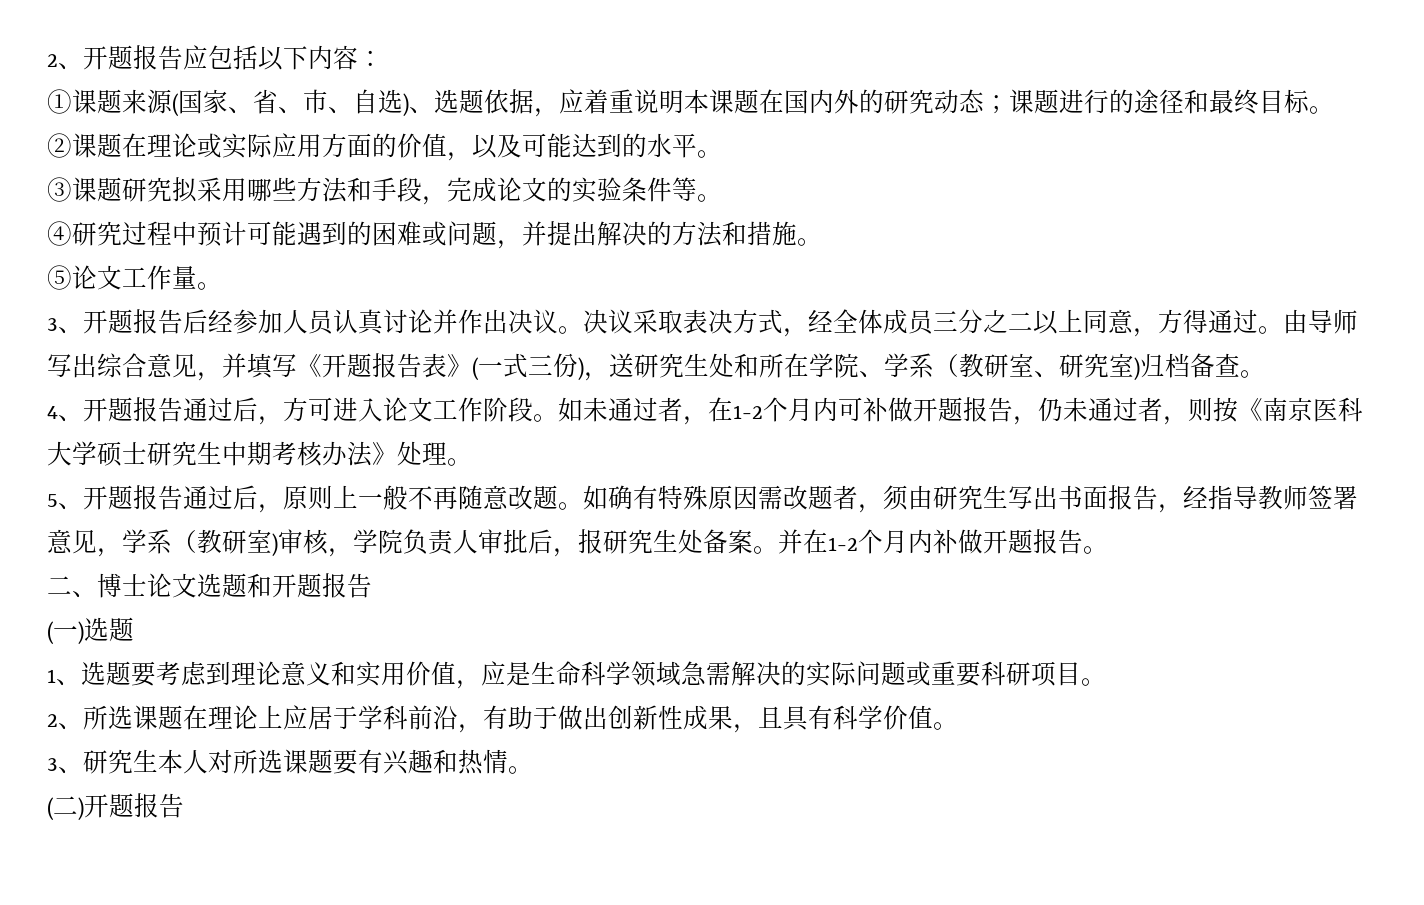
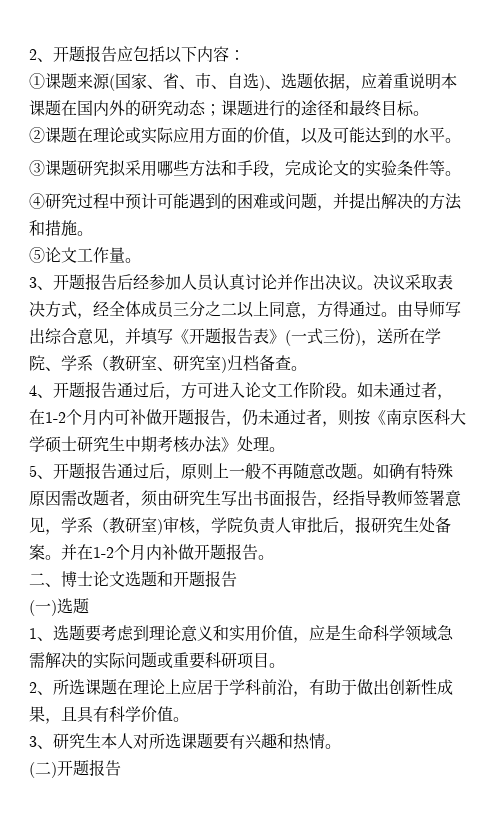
- 由导师写出综合意见，并填写《开题报告表》(一式三份)，送研究生处和所在学院、学系（教研室、研究室)归档备查。
+ 由导师写出综合意见，并填写《开题报告表》(一式三份)，送所在学院、学系（教研室、研究室)归档备查。

